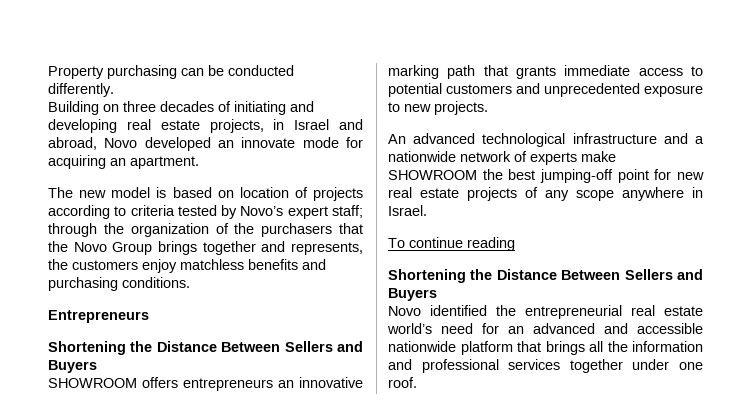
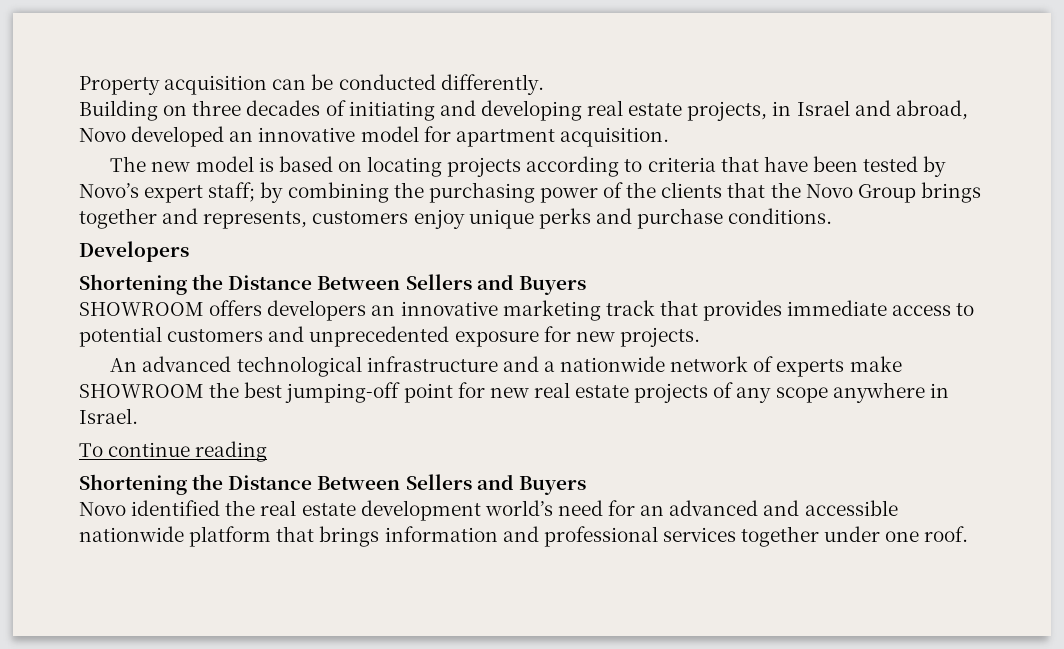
- Property purchasing can be conducted differently.
+ Property acquisition can be conducted differently.
- Building on three decades of initiating and developing real estate projects, in Israel and abroad, Novo developed an innovate mode for acquiring an apartment.
+ Building on three decades of initiating and developing real estate projects, in Israel and abroad, Novo developed an innovative model for apartment acquisition.
- The new model is based on location of projects according to criteria tested by Novo’s expert staff; through the organization of the purchasers that the Novo Group brings together and represents, the customers enjoy matchless benefits and purchasing conditions.
+ The new model is based on locating projects according to criteria that have been tested by Novo’s expert staff; by combining the purchasing power of the clients that the Novo Group brings together and represents, customers enjoy unique perks and purchase conditions.
- Entrepreneurs
+ Developers
- SHOWROOM offers entrepreneurs an innovative marking path that grants immediate access to potential customers and unprecedented exposure to new projects.
+ SHOWROOM offers developers an innovative marketing track that provides immediate access to potential customers and unprecedented exposure for new projects.
- Novo identified the entrepreneurial real estate world’s need for an advanced and accessible nationwide platform that brings all the information and professional services together under one roof.
+ Novo identified the real estate development world’s need for an advanced and accessible nationwide platform that brings information and professional services together under one roof.

